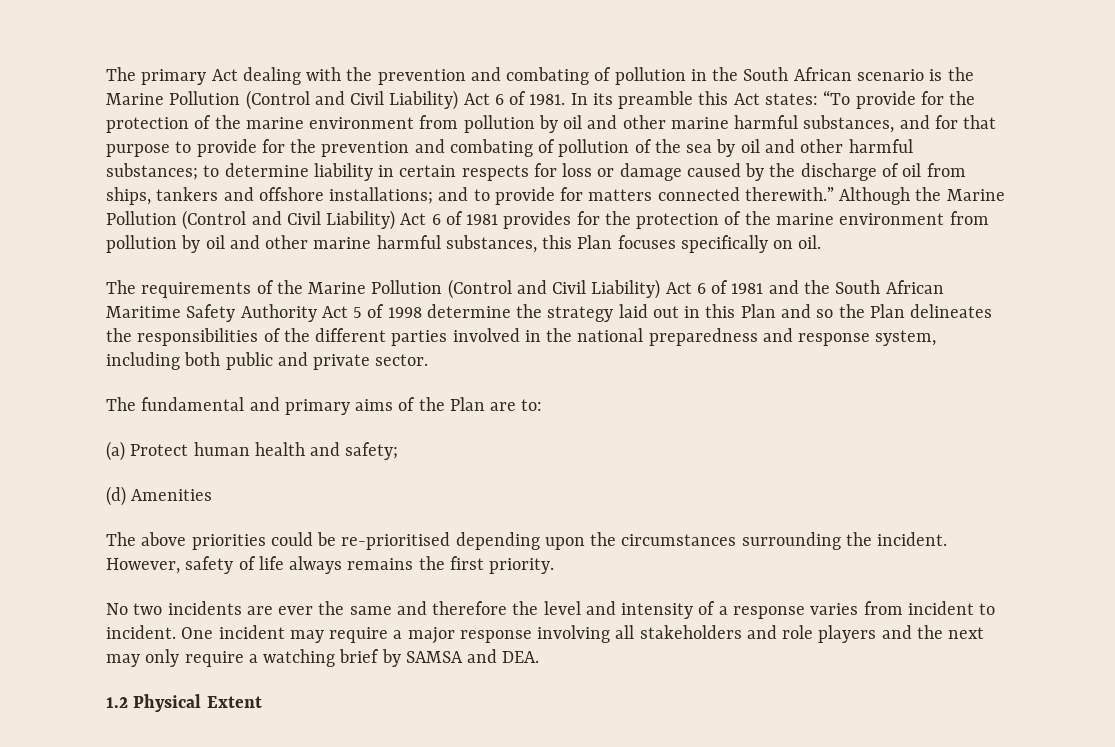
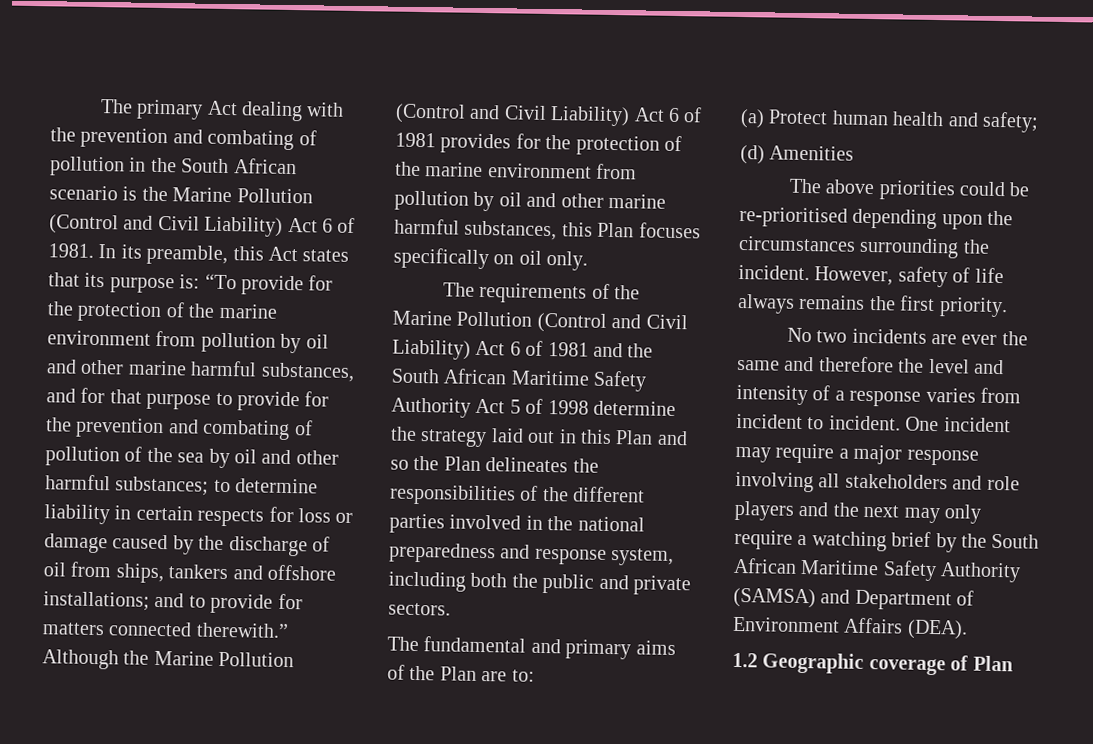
- In its preamble this Act states:
+ In its preamble, this Act states that its purpose is:
- Although the Marine Pollution (Control and Civil Liability) Act 6 of 1981 provides for the protection of the marine environment from pollution by oil and other marine harmful substances, this Plan focuses specifically on oil.
+ Although the Marine Pollution (Control and Civil Liability) Act 6 of 1981 provides for the protection of the marine environment from pollution by oil and other marine harmful substances, this Plan focuses specifically on oil only.
- The requirements of the Marine Pollution (Control and Civil Liability) Act 6 of 1981 and the South African Maritime Safety Authority Act 5 of 1998 determine the strategy laid out in this Plan and so the Plan delineates the responsibilities of the different parties involved in the national preparedness and response system, including both public and private sector.
+ The requirements of the Marine Pollution (Control and Civil Liability) Act 6 of 1981 and the South African Maritime Safety Authority Act 5 of 1998 determine the strategy laid out in this Plan and so the Plan delineates the responsibilities of the different parties involved in the national preparedness and response system, including both the public and private sectors.
- One incident may require a major response involving all stakeholders and role players and the next may only require a watching brief by SAMSA and DEA.
- 1.2 Physical Extent
+ One incident may require a major response involving all stakeholders and role players and the next may only require a watching brief by the South African Maritime Safety Authority (SAMSA) and Department of Environment Affairs (DEA).
+ 1.2 Geographic coverage of Plan

